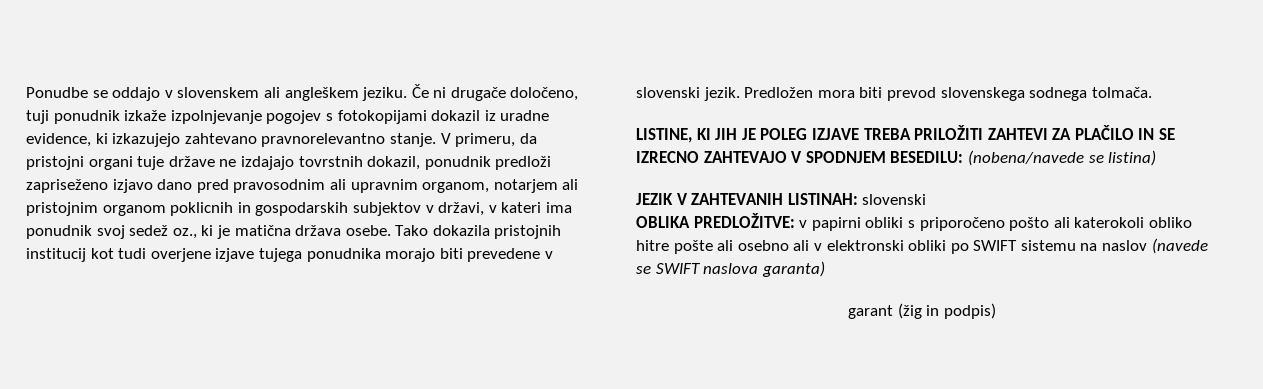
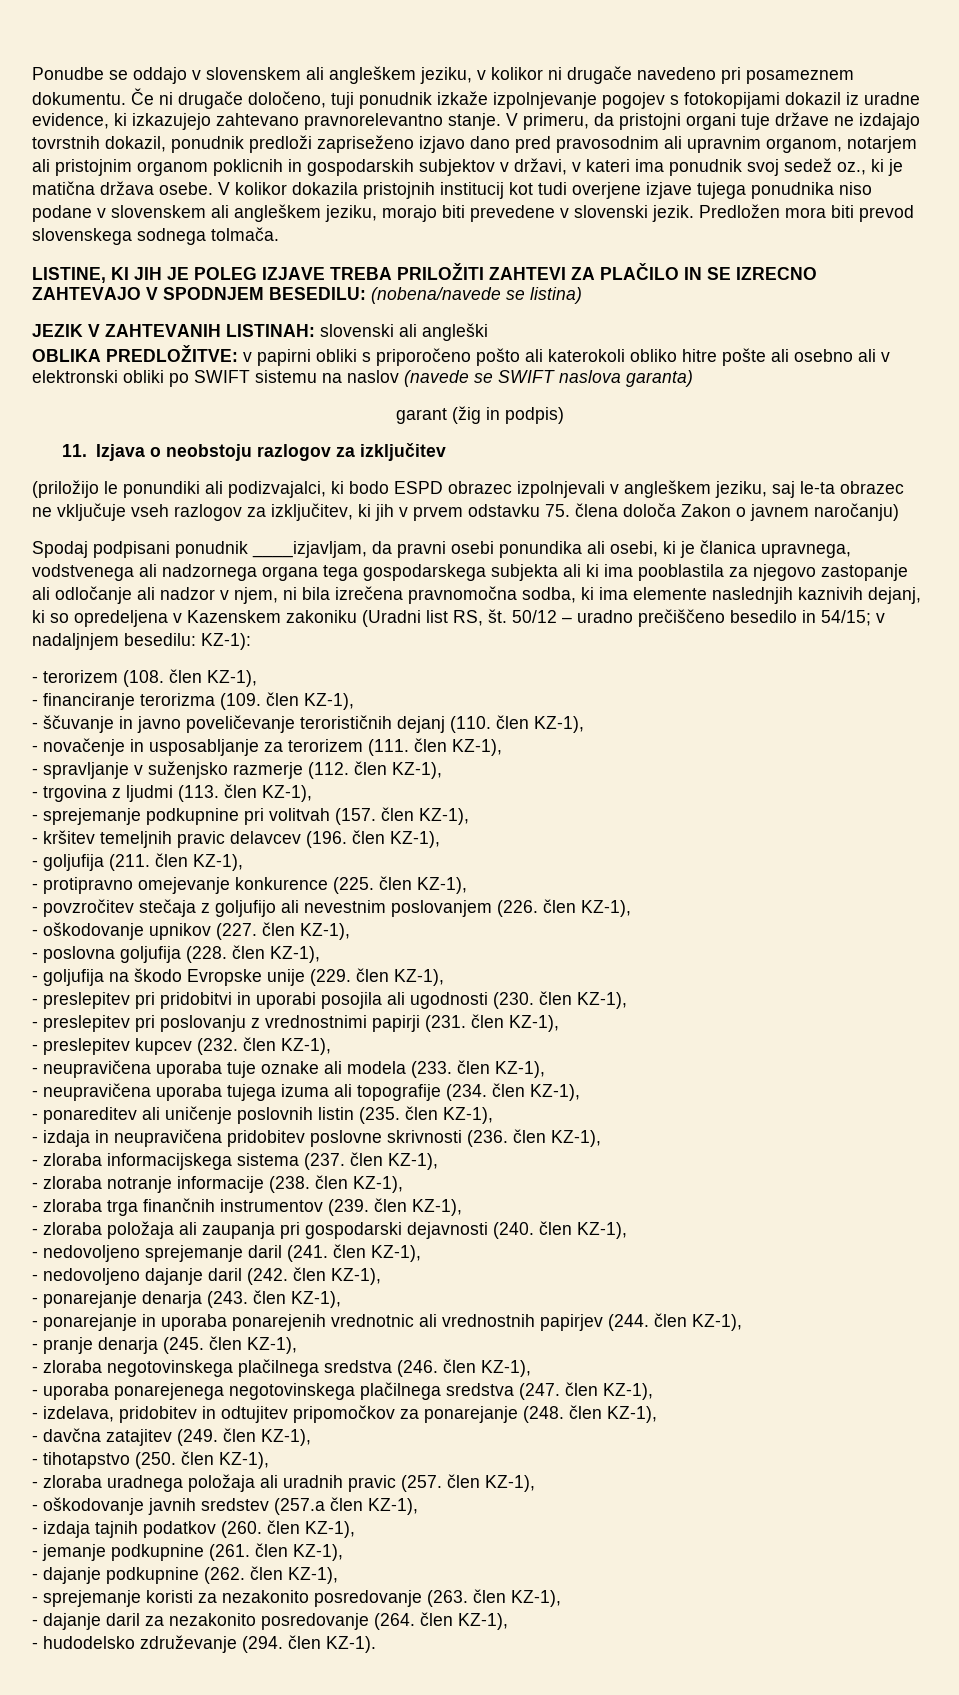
- Ponudbe se oddajo v slovenskem ali angleškem jeziku.
+ Ponudbe se oddajo v slovenskem ali angleškem jeziku, v kolikor ni drugače navedeno pri posameznem dokumentu.
- Tako dokazila pristojnih institucij kot tudi overjene izjave tujega ponudnika morajo biti prevedene v slovenski jezik.
+ V kolikor dokazila pristojnih institucij kot tudi overjene izjave tujega ponudnika niso podane v slovenskem ali angleškem jeziku, morajo biti prevedene v slovenski jezik.
- JEZIK V ZAHTEVANIH LISTINAH: slovenski
+ JEZIK V ZAHTEVANIH LISTINAH: slovenski ali angleški
+ 11. Izjava o neobstoju razlogov za izključitev
+ (priložijo le ponundiki ali podizvajalci, ki bodo ESPD obrazec izpolnjevali v angleškem jeziku, saj le-ta obrazec ne vključuje vseh razlogov za izključitev, ki jih v prvem odstavku 75. člena določa Zakon o javnem naročanju)
+ Spodaj podpisani ponudnik ____izjavljam, da pravni osebi ponundika ali osebi, ki je članica upravnega, vodstvenega ali nadzornega organa tega gospodarskega subjekta ali ki ima pooblastila za njegovo zastopanje ali odločanje ali nadzor v njem, ni bila izrečena pravnomočna sodba, ki ima elemente naslednjih kaznivih dejanj, ki so opredeljena v Kazenskem zakoniku (Uradni list RS, št. 50/12 – uradno prečiščeno besedilo in 54/15; v nadaljnjem besedilu: KZ-1):
+ - terorizem (108. člen KZ-1),
+ - financiranje terorizma (109. člen KZ-1),
+ - ščuvanje in javno poveličevanje terorističnih dejanj (110. člen KZ-1),
+ - novačenje in usposabljanje za terorizem (111. člen KZ-1),
+ - spravljanje v suženjsko razmerje (112. člen KZ-1),
+ - trgovina z ljudmi (113. člen KZ-1),
+ - sprejemanje podkupnine pri volitvah (157. člen KZ-1),
+ - kršitev temeljnih pravic delavcev (196. člen KZ-1),
+ - goljufija (211. člen KZ-1),
+ - protipravno omejevanje konkurence (225. člen KZ-1),
+ - povzročitev stečaja z goljufijo ali nevestnim poslovanjem (226. člen KZ-1),
+ - oškodovanje upnikov (227. člen KZ-1),
+ - poslovna goljufija (228. člen KZ-1),
+ - goljufija na škodo Evropske unije (229. člen KZ-1),
+ - preslepitev pri pridobitvi in uporabi posojila ali ugodnosti (230. člen KZ-1),
+ - preslepitev pri poslovanju z vrednostnimi papirji (231. člen KZ-1),
+ - preslepitev kupcev (232. člen KZ-1),
+ - neupravičena uporaba tuje oznake ali modela (233. člen KZ-1),
+ - neupravičena uporaba tujega izuma ali topografije (234. člen KZ-1),
+ - ponareditev ali uničenje poslovnih listin (235. člen KZ-1),
+ - izdaja in neupravičena pridobitev poslovne skrivnosti (236. člen KZ-1),
+ - zloraba informacijskega sistema (237. člen KZ-1),
+ - zloraba notranje informacije (238. člen KZ-1),
+ - zloraba trga finančnih instrumentov (239. člen KZ-1),
+ - zloraba položaja ali zaupanja pri gospodarski dejavnosti (240. člen KZ-1),
+ - nedovoljeno sprejemanje daril (241. člen KZ-1),
+ - nedovoljeno dajanje daril (242. člen KZ-1),
+ - ponarejanje denarja (243. člen KZ-1),
+ - ponarejanje in uporaba ponarejenih vrednotnic ali vrednostnih papirjev (244. člen KZ-1),
+ - pranje denarja (245. člen KZ-1),
+ - zloraba negotovinskega plačilnega sredstva (246. člen KZ-1),
+ - uporaba ponarejenega negotovinskega plačilnega sredstva (247. člen KZ-1),
+ - izdelava, pridobitev in odtujitev pripomočkov za ponarejanje (248. člen KZ-1),
+ - davčna zatajitev (249. člen KZ-1),
+ - tihotapstvo (250. člen KZ-1),
+ - zloraba uradnega položaja ali uradnih pravic (257. člen KZ-1),
+ - oškodovanje javnih sredstev (257.a člen KZ-1),
+ - izdaja tajnih podatkov (260. člen KZ-1),
+ - jemanje podkupnine (261. člen KZ-1),
+ - dajanje podkupnine (262. člen KZ-1),
+ - sprejemanje koristi za nezakonito posredovanje (263. člen KZ-1),
+ - dajanje daril za nezakonito posredovanje (264. člen KZ-1),
+ - hudodelsko združevanje (294. člen KZ-1).

